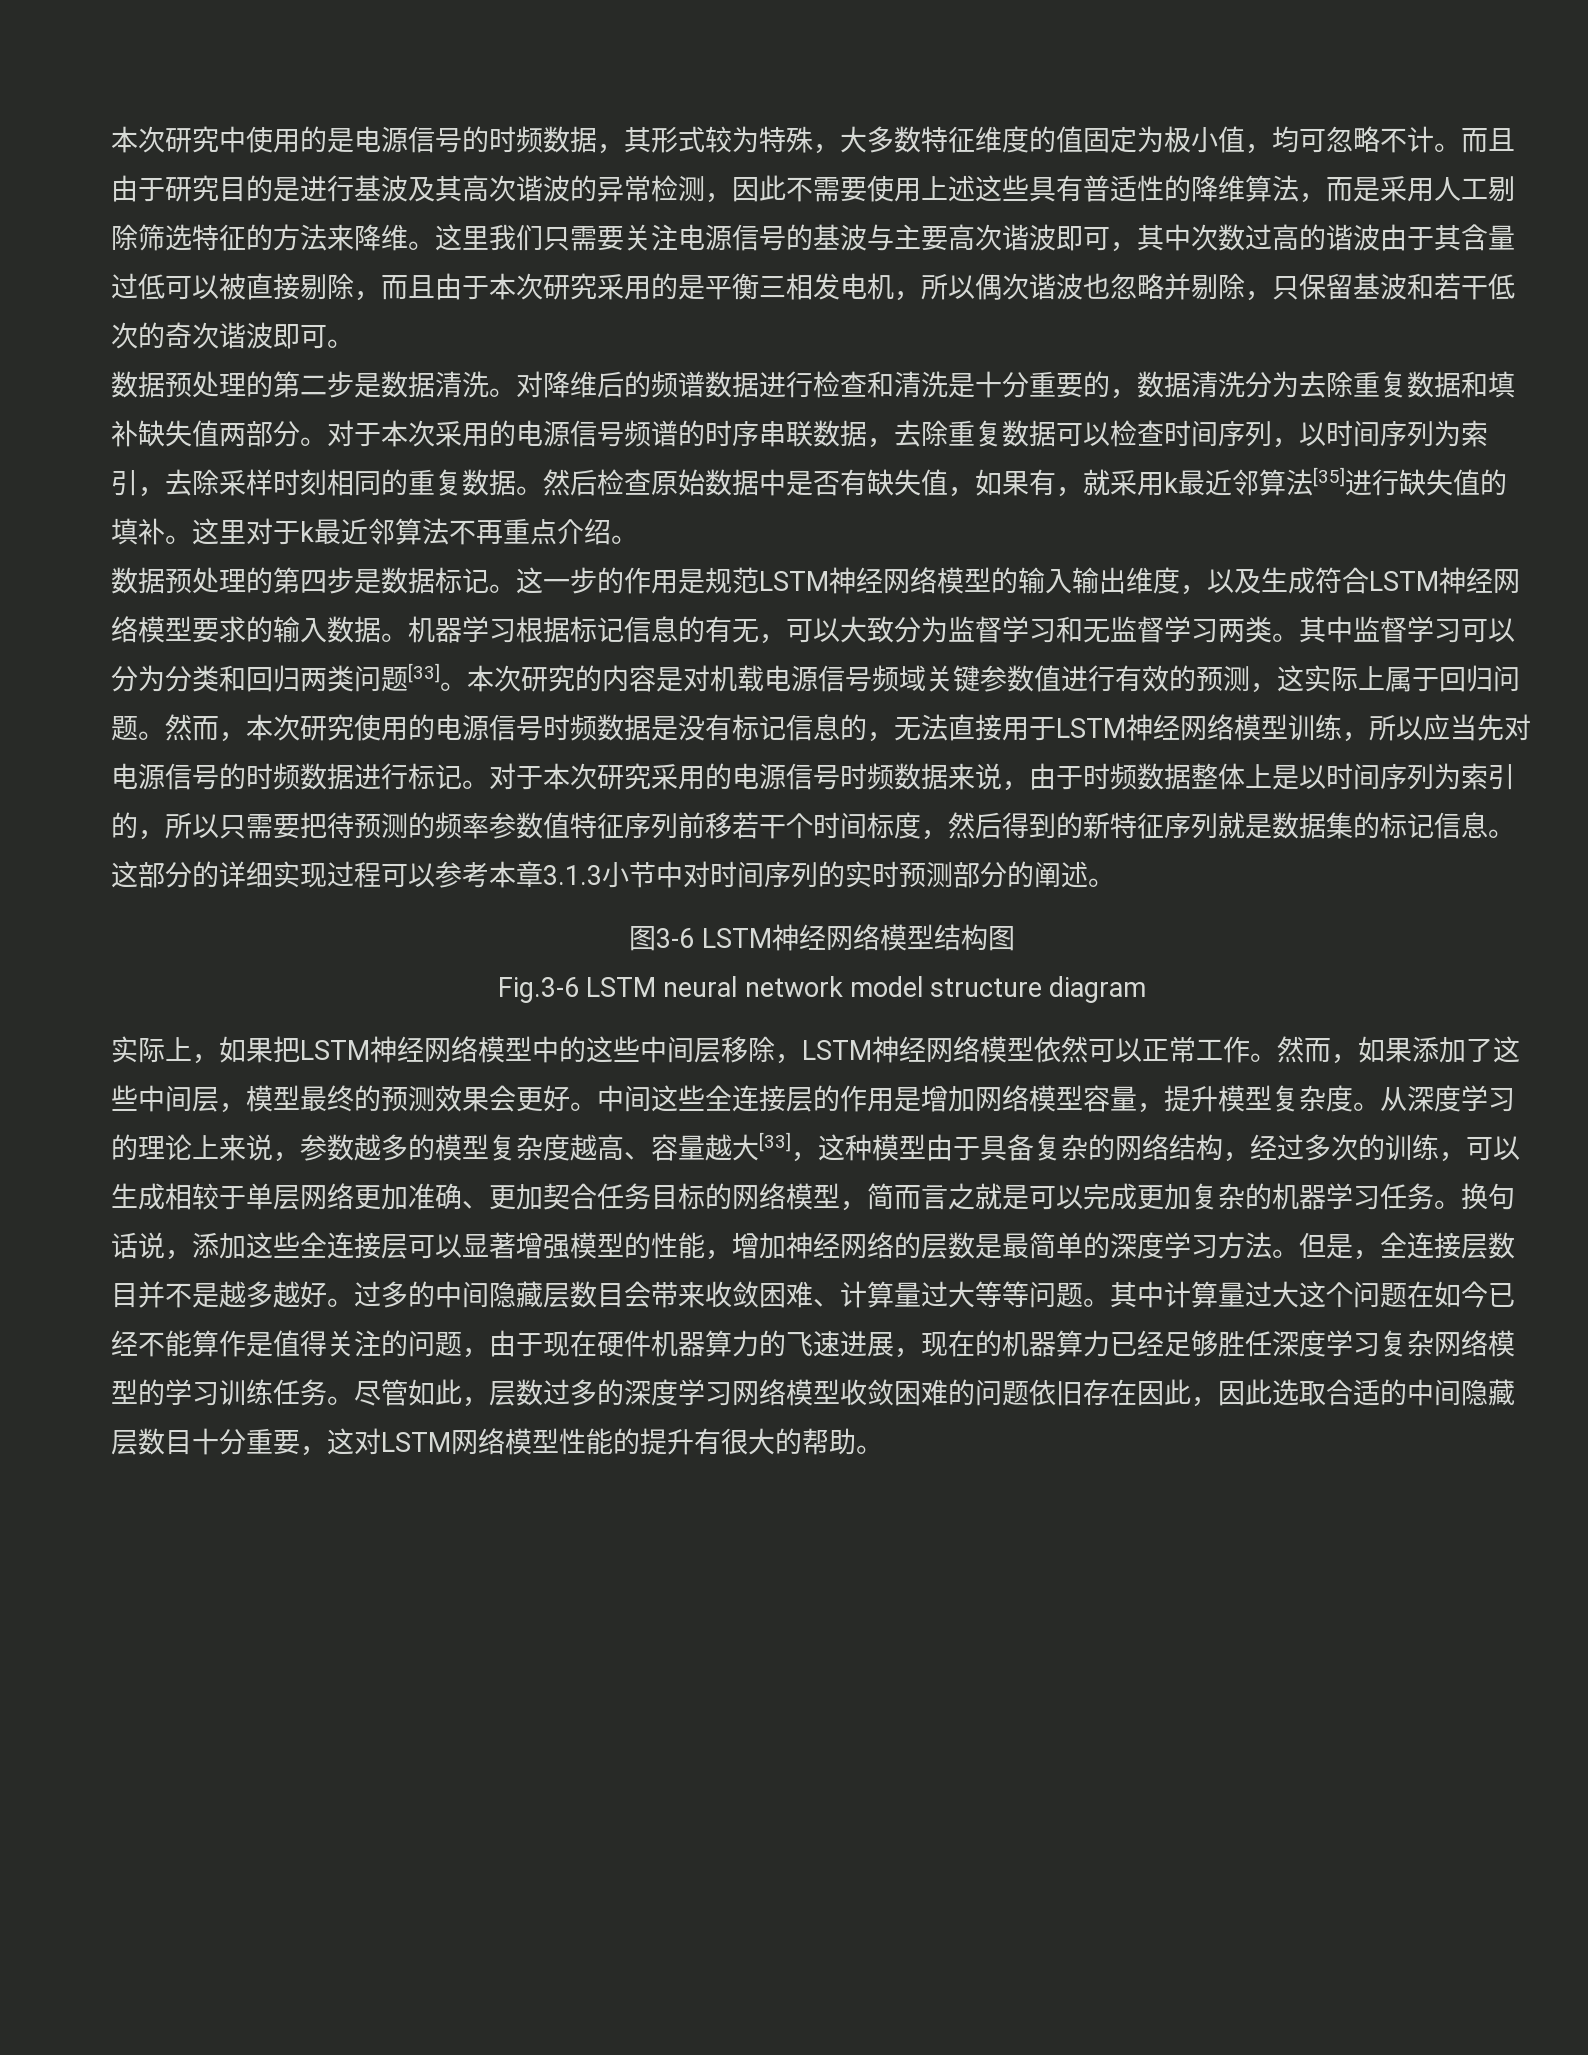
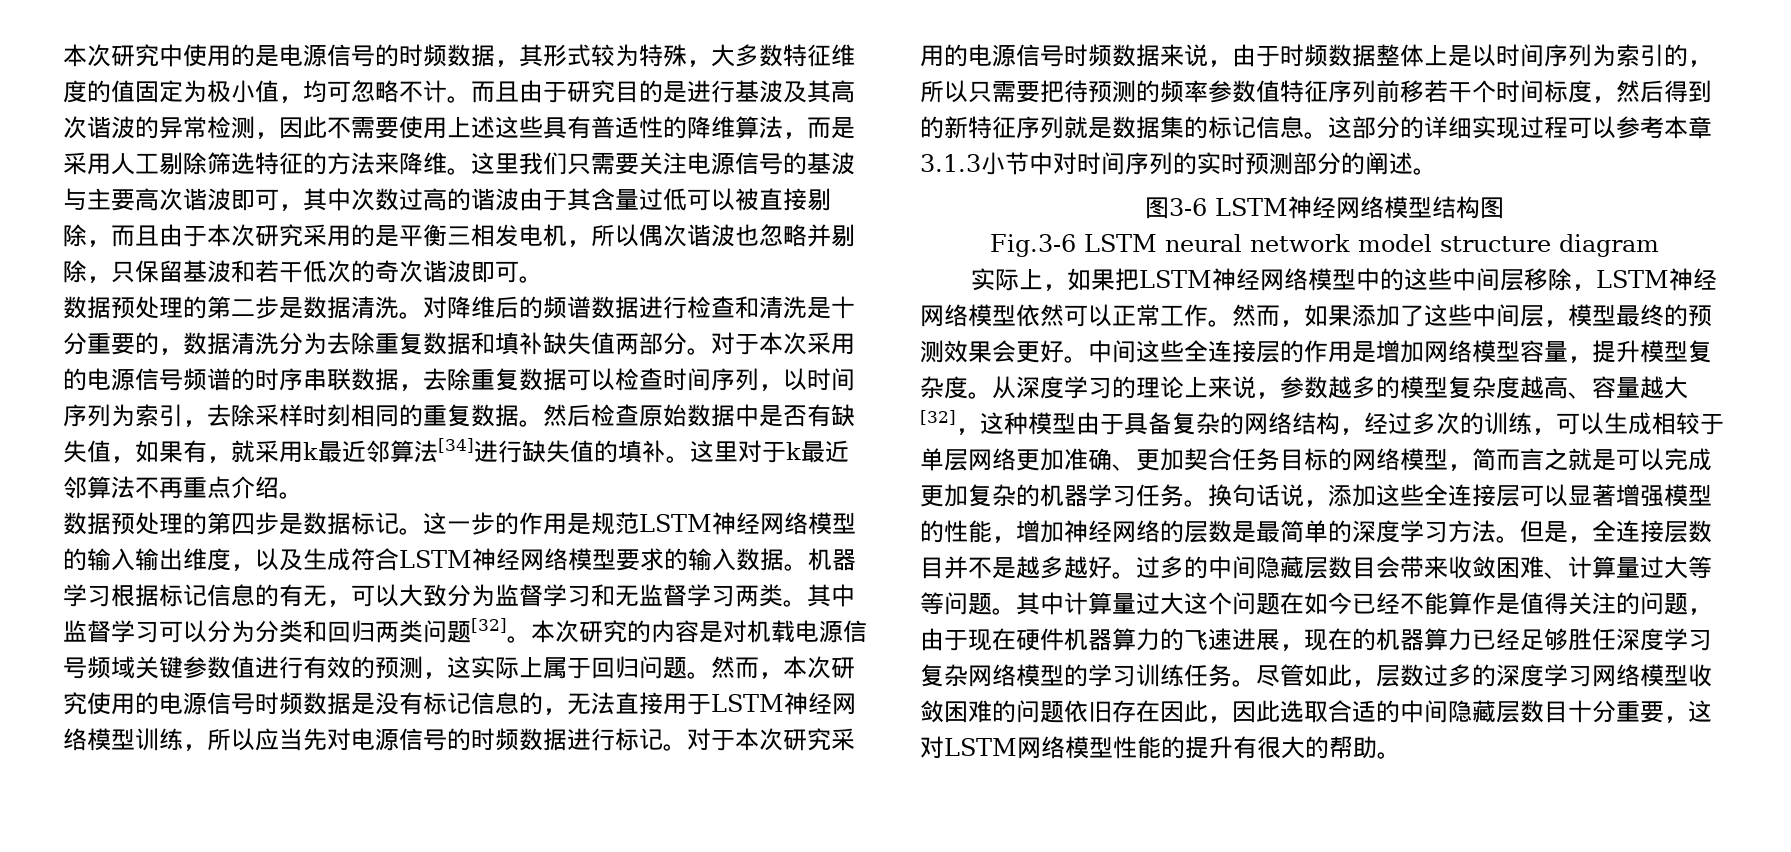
- 然后检查原始数据中是否有缺失值，如果有，就采用k最近邻算法[35]进行缺失值的填补。
+ 然后检查原始数据中是否有缺失值，如果有，就采用k最近邻算法[34]进行缺失值的填补。
- 其中监督学习可以分为分类和回归两类问题[33]。
+ 其中监督学习可以分为分类和回归两类问题[32]。
- 从深度学习的理论上来说，参数越多的模型复杂度越高、容量越大[33]，这种模型由于具备复杂的网络结构，经过多次的训练，可以生成相较于单层网络更加准确、更加契合任务目标的网络模型，简而言之就是可以完成更加复杂的机器学习任务。
+ 从深度学习的理论上来说，参数越多的模型复杂度越高、容量越大[32]，这种模型由于具备复杂的网络结构，经过多次的训练，可以生成相较于单层网络更加准确、更加契合任务目标的网络模型，简而言之就是可以完成更加复杂的机器学习任务。

